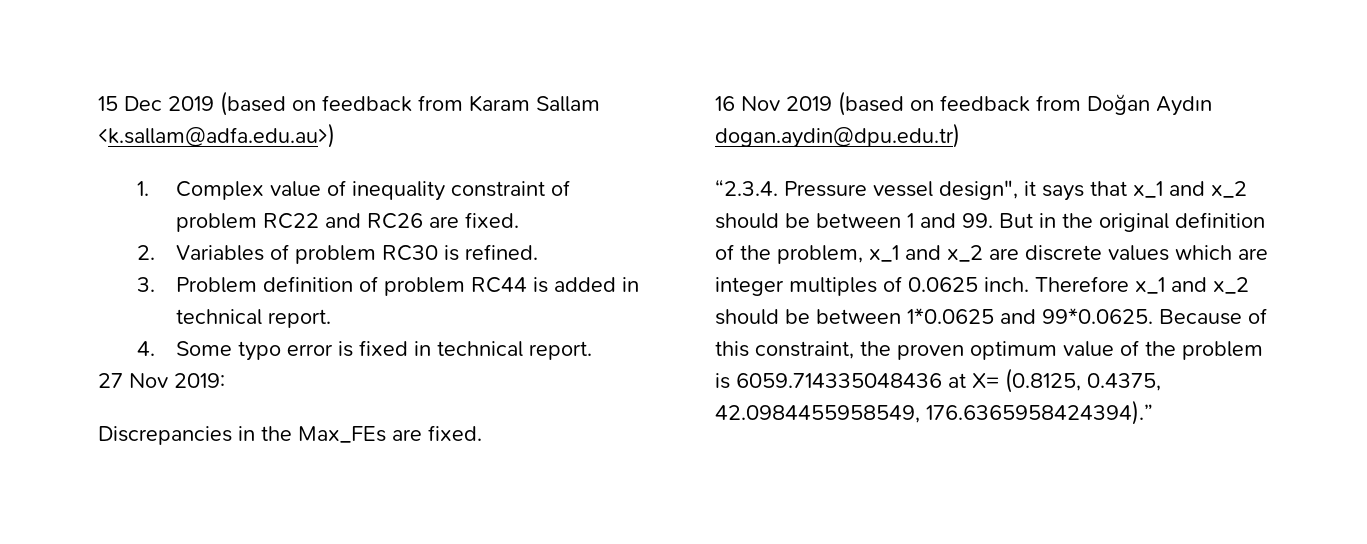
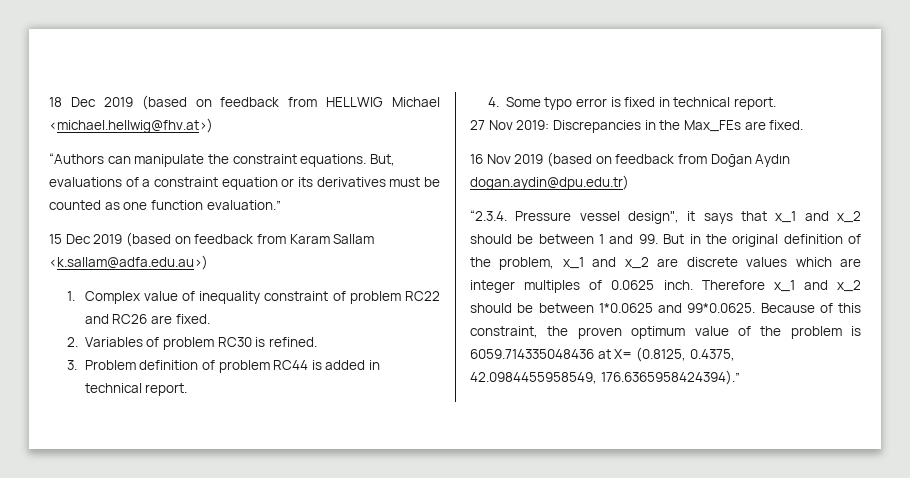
+ 18 Dec 2019 (based on feedback from HELLWIG Michael <michael.hellwig@fhv.at>)
+ “Authors can manipulate the constraint equations. But, evaluations of a constraint equation or its derivatives must be counted as one function evaluation.”
- 27 Nov 2019:
- Discrepancies in the Max_FEs are fixed.
+ 27 Nov 2019: Discrepancies in the Max_FEs are fixed.

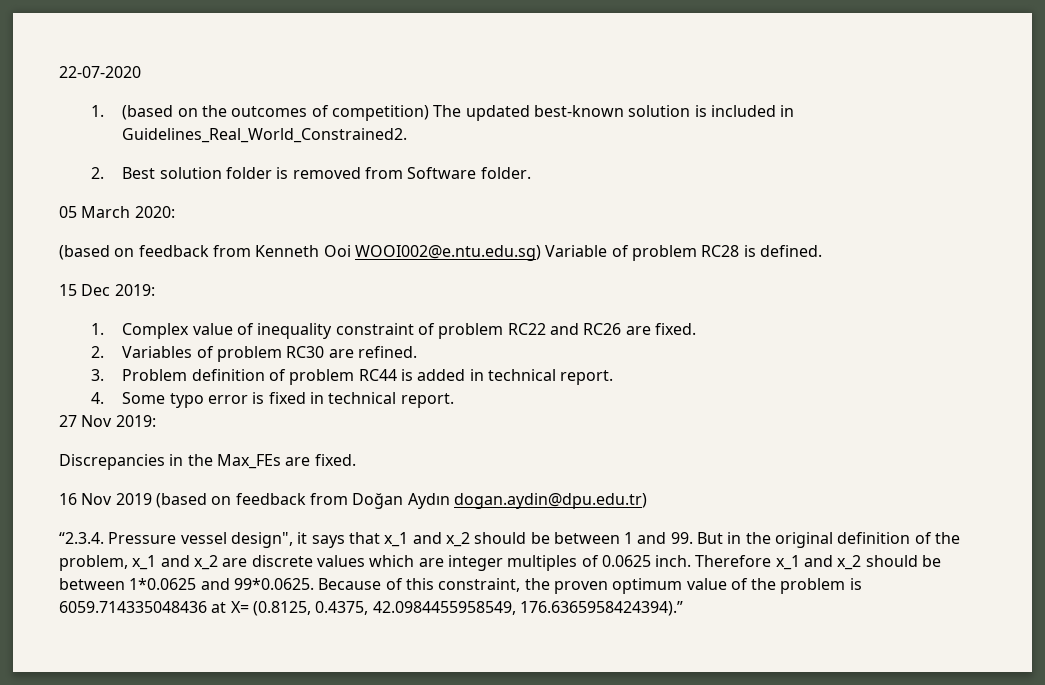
- 18 Dec 2019 (based on feedback from HELLWIG Michael <michael.hellwig@fhv.at>)
- “Authors can manipulate the constraint equations. But, evaluations of a constraint equation or its derivatives must be counted as one function evaluation.”
- 15 Dec 2019 (based on feedback from Karam Sallam <k.sallam@adfa.edu.au>)
+ 22-07-2020
+ 1. (based on the outcomes of competition) The updated best-known solution is included in Guidelines_Real_World_Constrained2.
+ 2. Best solution folder is removed from Software folder.
+ 05 March 2020:
+ (based on feedback from Kenneth Ooi WOOI002@e.ntu.edu.sg) Variable of problem RC28 is defined.
+ 15 Dec 2019:
- 2. Variables of problem RC30 is refined.
+ 2. Variables of problem RC30 are refined.
- 27 Nov 2019: Discrepancies in the Max_FEs are fixed.
+ 27 Nov 2019:
+ Discrepancies in the Max_FEs are fixed.

